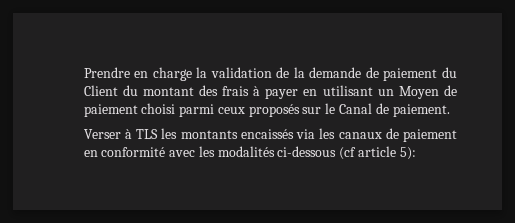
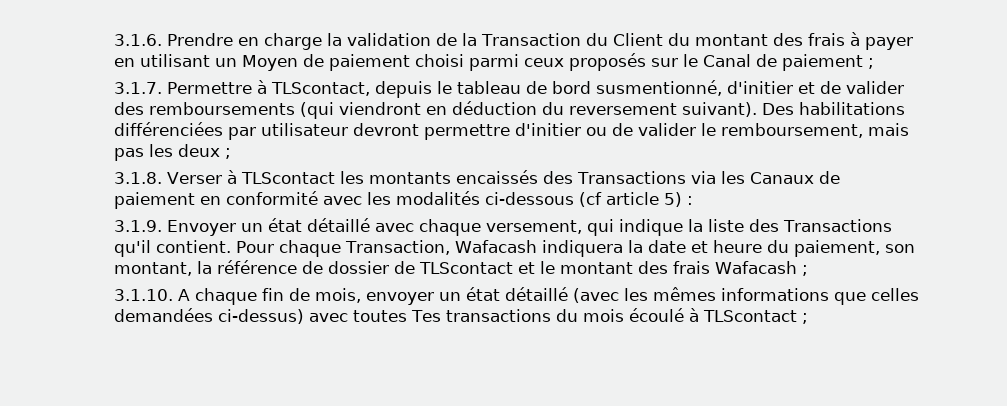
- Prendre en charge la validation de la demande de paiement du Client du montant des frais à payer en utilisant un Moyen de paiement choisi parmi ceux proposés sur le Canal de paiement.
- Verser à TLS les montants encaissés via les canaux de paiement en conformité avec les modalités ci-dessous (cf article 5):
+ 3.1.6. Prendre en charge la validation de la Transaction du Client du montant des frais à payer en utilisant un Moyen de paiement choisi parmi ceux proposés sur le Canal de paiement ;
+ 3.1.7. Permettre à TLScontact, depuis le tableau de bord susmentionné, d'initier et de valider des remboursements (qui viendront en déduction du reversement suivant). Des habilitations différenciées par utilisateur devront permettre d'initier ou de valider le remboursement, mais pas les deux ;
+ 3.1.8. Verser à TLScontact les montants encaissés des Transactions via les Canaux de paiement en conformité avec les modalités ci-dessous (cf article 5) :
+ 3.1.9. Envoyer un état détaillé avec chaque versement, qui indique la liste des Transactions qu'il contient. Pour chaque Transaction, Wafacash indiquera la date et heure du paiement, son montant, la référence de dossier de TLScontact et le montant des frais Wafacash ;
+ 3.1.10. A chaque fin de mois, envoyer un état détaillé (avec les mêmes informations que celles demandées ci-dessus) avec toutes Tes transactions du mois écoulé à TLScontact ;

